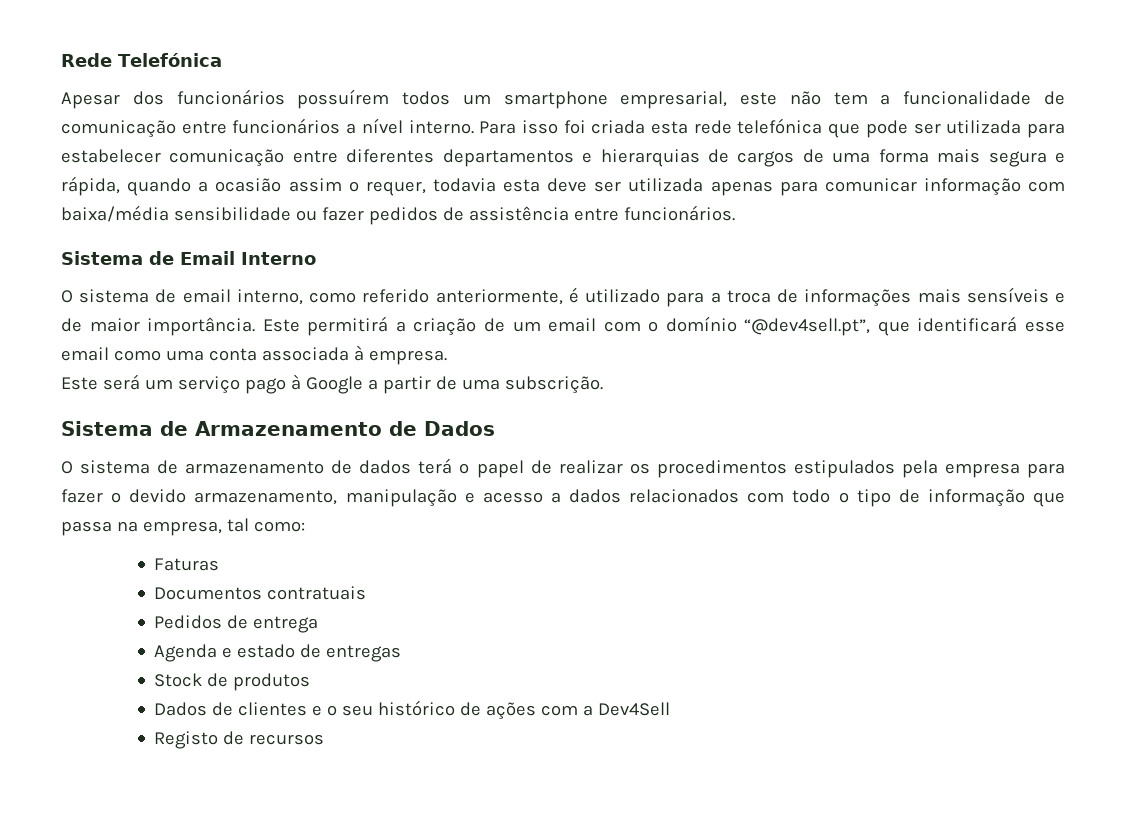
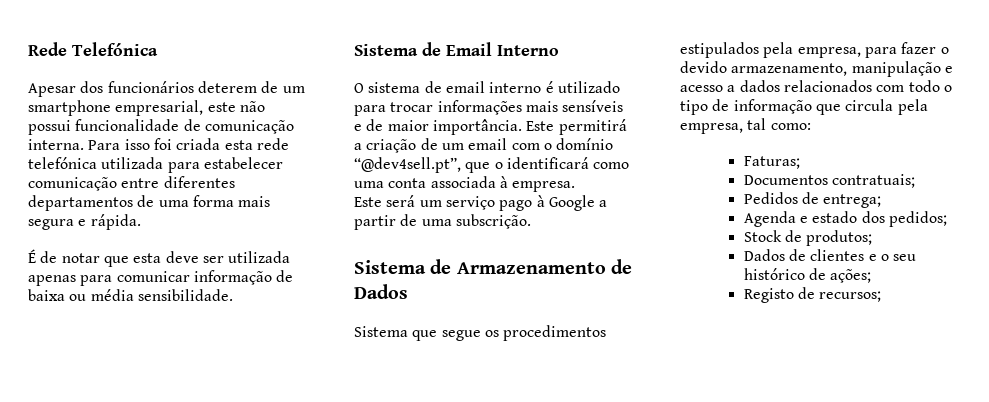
- Apesar dos funcionários possuírem todos um smartphone empresarial, este não tem a funcionalidade de comunicação entre funcionários a nível interno.
+ Apesar dos funcionários deterem de um smartphone empresarial, este não possui funcionalidade de comunicação interna.
- Para isso foi criada esta rede telefónica que pode ser utilizada para estabelecer comunicação entre diferentes departamentos e hierarquias de cargos de uma forma mais segura e rápida, quando a ocasião assim o requer, todavia esta deve ser utilizada apenas para comunicar informação com baixa/média sensibilidade ou fazer pedidos de assistência entre funcionários.
+ Para isso foi criada esta rede telefónica utilizada para estabelecer comunicação entre diferentes departamentos de uma forma mais segura e rápida.
+ É de notar que esta deve ser utilizada apenas para comunicar informação de baixa ou média sensibilidade.
- O sistema de email interno, como referido anteriormente, é utilizado para a troca de informações mais sensíveis e de maior importância.
+ O sistema de email interno é utilizado para trocar informações mais sensíveis e de maior importância.
- Este permitirá a criação de um email com o domínio “@dev4sell.pt”, que identificará esse email como uma conta associada à empresa.
+ Este permitirá a criação de um email com o domínio “@dev4sell.pt”, que o identificará como uma conta associada à empresa.
- O sistema de armazenamento de dados terá o papel de realizar os procedimentos estipulados pela empresa para fazer o devido armazenamento, manipulação e acesso a dados relacionados com todo o tipo de informação que passa na empresa, tal como:
+ Sistema que segue os procedimentos estipulados pela empresa, para fazer o devido armazenamento, manipulação e acesso a dados relacionados com todo o tipo de informação que circula pela empresa, tal como:
- Faturas
+ Faturas;
- Documentos contratuais
+ Documentos contratuais;
- Pedidos de entrega
+ Pedidos de entrega;
- Agenda e estado de entregas
+ Agenda e estado dos pedidos;
- Stock de produtos
+ Stock de produtos;
- Dados de clientes e o seu histórico de ações com a Dev4Sell
+ Dados de clientes e o seu histórico de ações;
- Registo de recursos
+ Registo de recursos;

